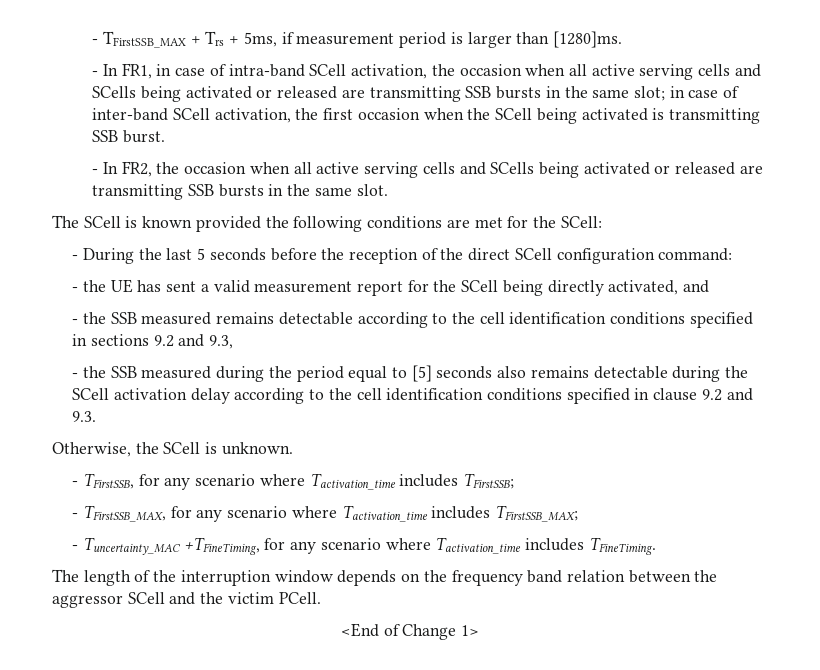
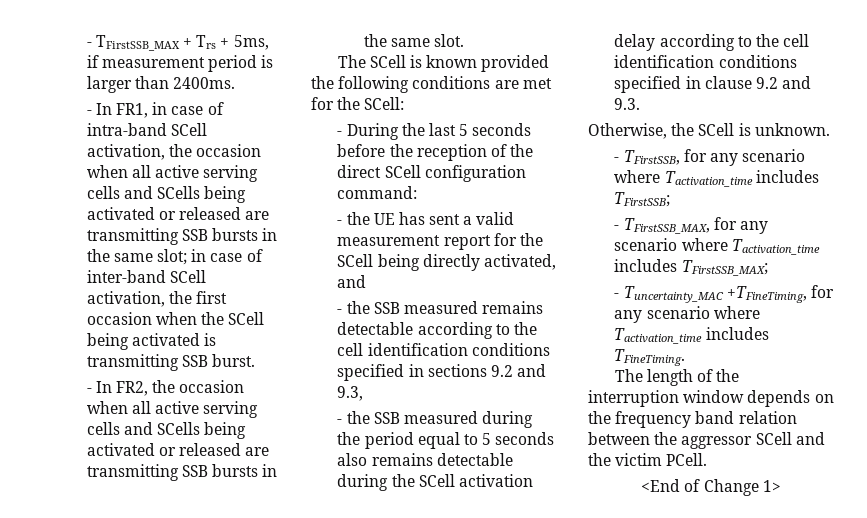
- - TFirstSSB_MAX + Trs + 5ms, if measurement period is larger than [1280]ms.
+ - TFirstSSB_MAX + Trs + 5ms, if measurement period is larger than 2400ms.
- - the SSB measured during the period equal to [5] seconds also remains detectable during the SCell activation delay according to the cell identification conditions specified in clause 9.2 and 9.3.
+ - the SSB measured during the period equal to 5 seconds also remains detectable during the SCell activation delay according to the cell identification conditions specified in clause 9.2 and 9.3.

